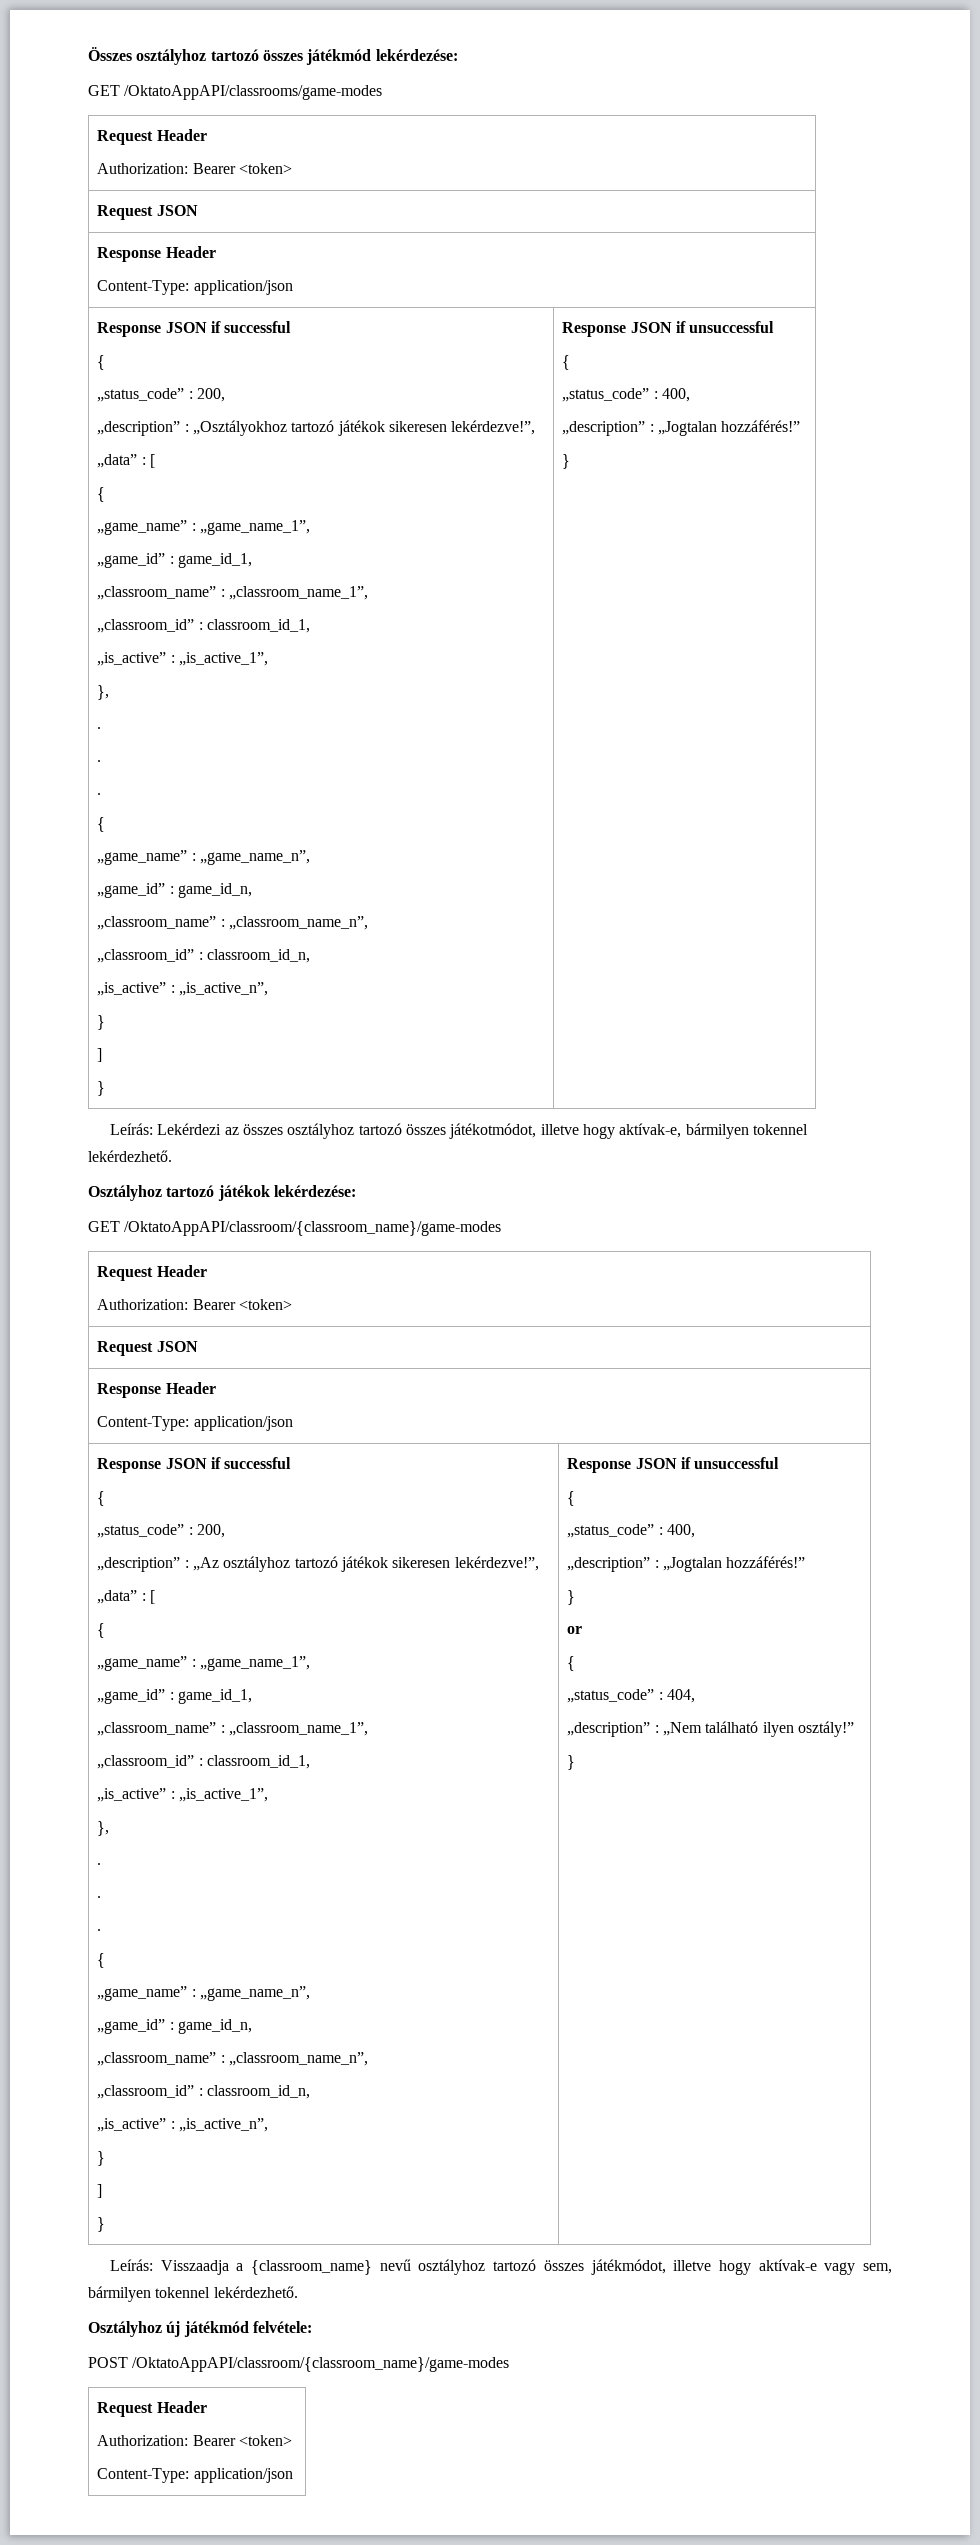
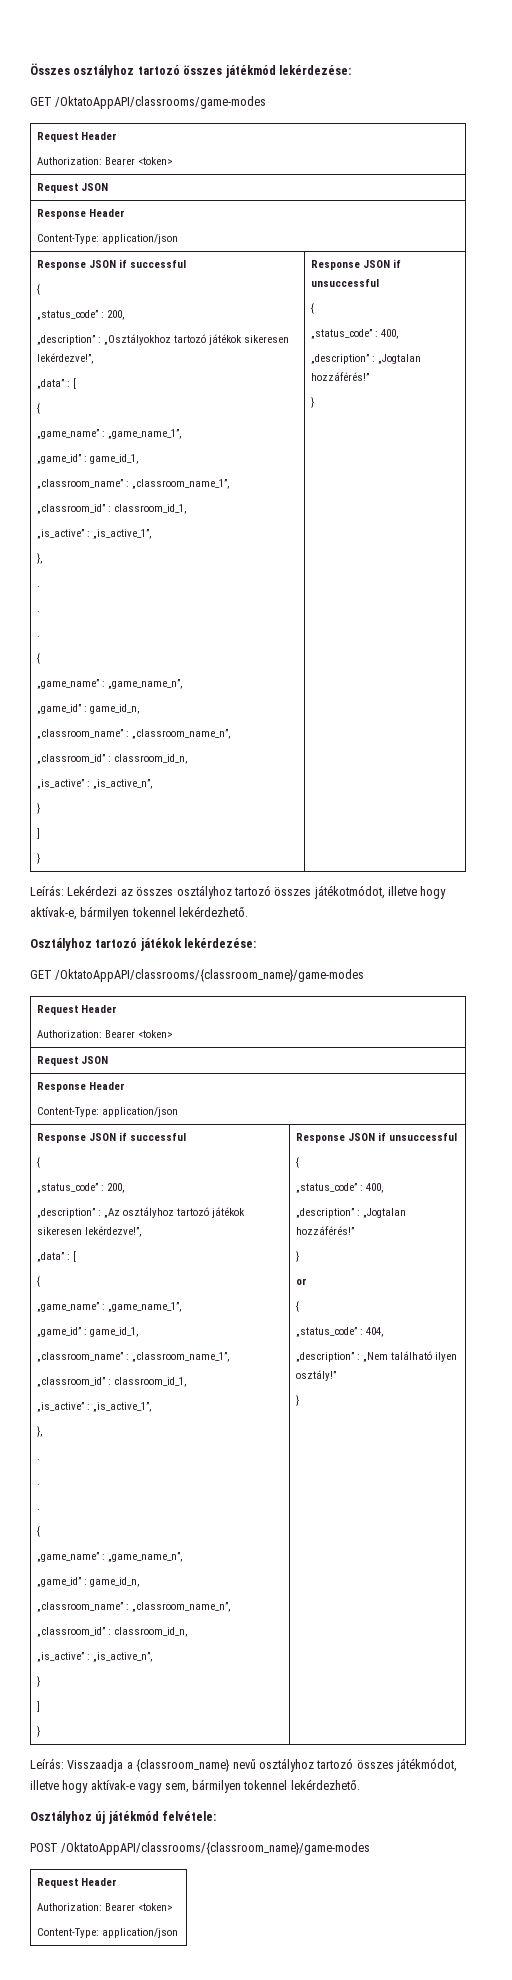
- GET /OktatoAppAPI/classroom/{classroom_name}/game-modes
+ GET /OktatoAppAPI/classrooms/{classroom_name}/game-modes
- POST /OktatoAppAPI/classroom/{classroom_name}/game-modes
+ POST /OktatoAppAPI/classrooms/{classroom_name}/game-modes

